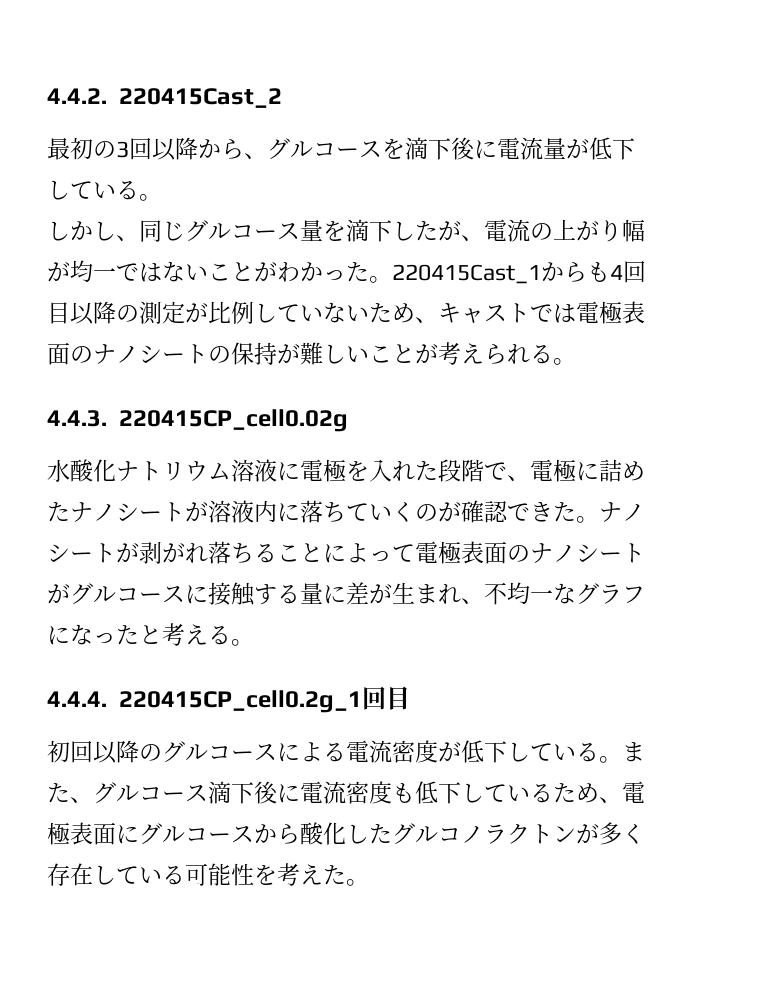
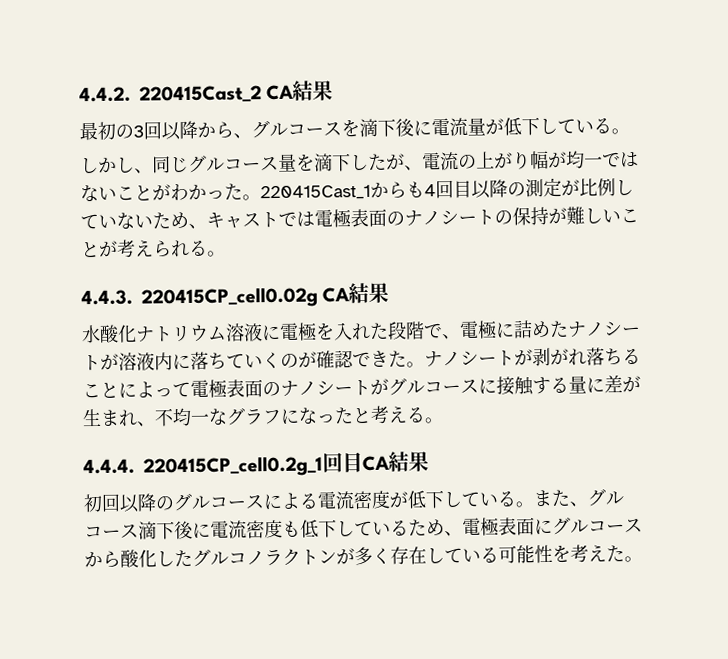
- 4.4.2. 220415Cast_2
+ 4.4.2. 220415Cast_2 CA結果
- 4.4.3. 220415CP_cell0.02g
+ 4.4.3. 220415CP_cell0.02g CA結果
- 4.4.4. 220415CP_cell0.2g_1回目
+ 4.4.4. 220415CP_cell0.2g_1回目CA結果

